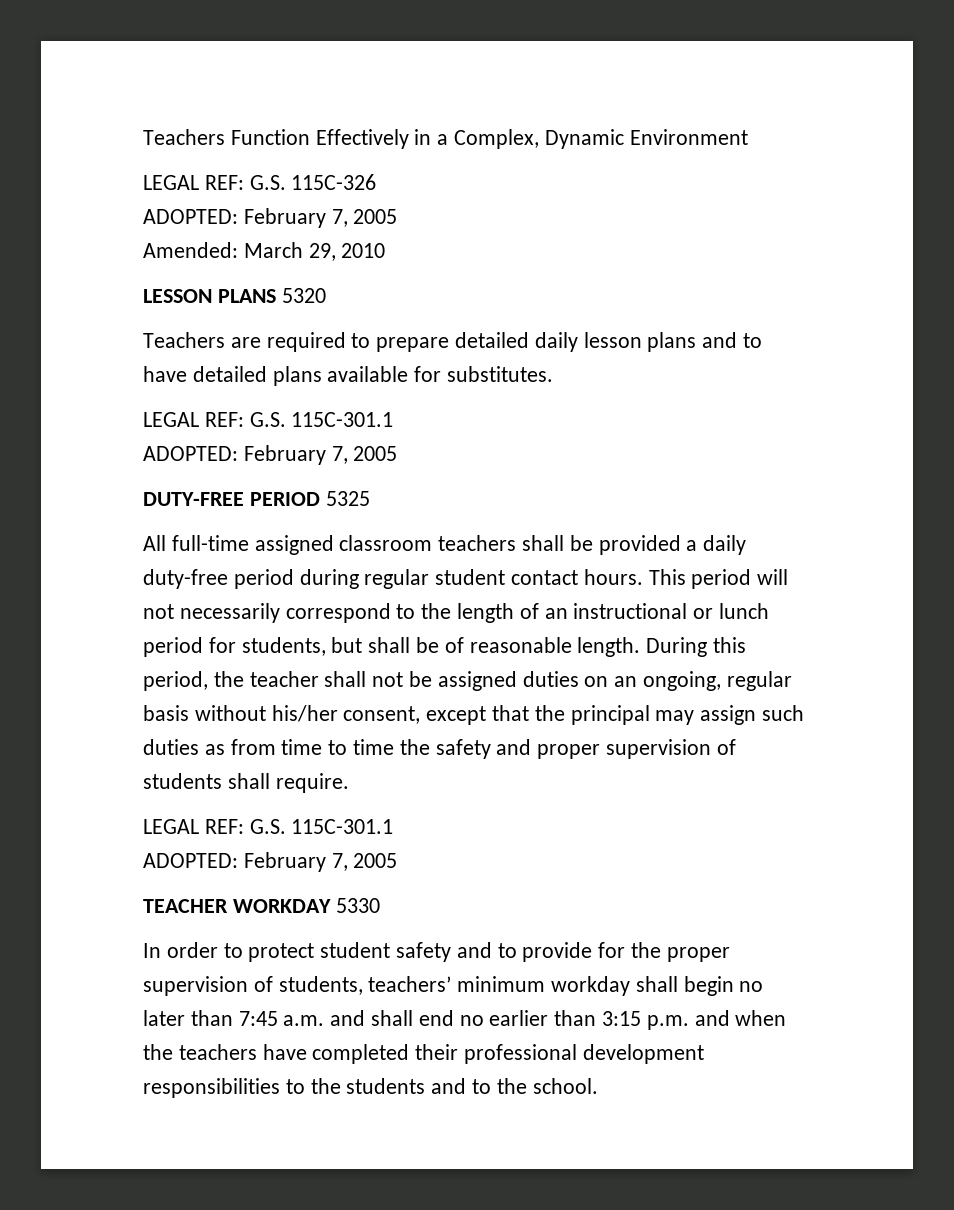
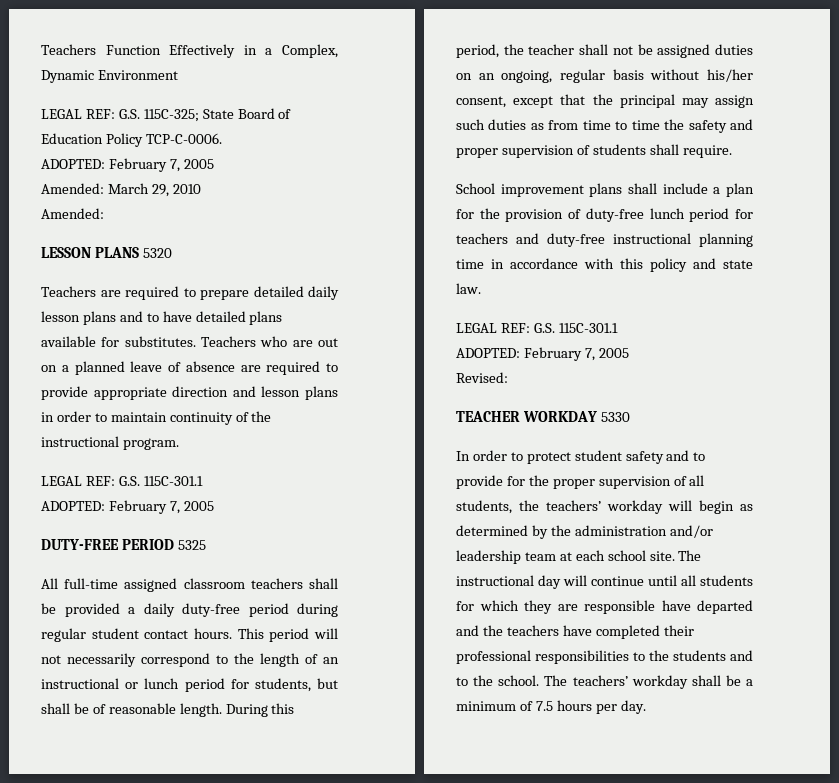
- LEGAL REF: G.S. 115C-326
+ LEGAL REF: G.S. 115C-325; State Board of Education Policy TCP-C-0006.
  Amended: March 29, 2010
+ Amended:
+ Teachers who are out on a planned leave of absence are required to provide appropriate direction and lesson plans in order to maintain continuity of the instructional program.
  During this period, the teacher shall not be assigned duties on an ongoing, regular basis without his/her consent, except that the principal may assign such duties as from time to time the safety and proper supervision of students shall require.
+ School improvement plans shall include a plan for the provision of duty-free lunch period for teachers and duty-free instructional planning time in accordance with this policy and state law.
  LEGAL REF: G.S. 115C-301.1
  ADOPTED: February 7, 2005
+ Revised:
- In order to protect student safety and to provide for the proper supervision of students, teachers’ minimum workday shall begin no later than 7:45 a.m. and shall end no earlier than 3:15 p.m. and when the teachers have completed their professional development responsibilities to the students and to the school.
+ In order to protect student safety and to provide for the proper supervision of all students, the teachers’ workday will begin as determined by the administration and/or leadership team at each school site. The instructional day will continue until all students for which they are responsible have departed and the teachers have completed their professional responsibilities to the students and to the school.
+ The teachers’ workday shall be a minimum of 7.5 hours per day.

